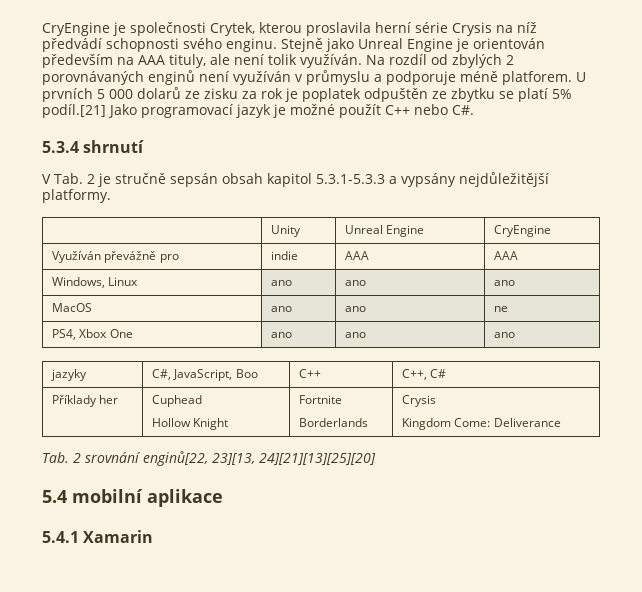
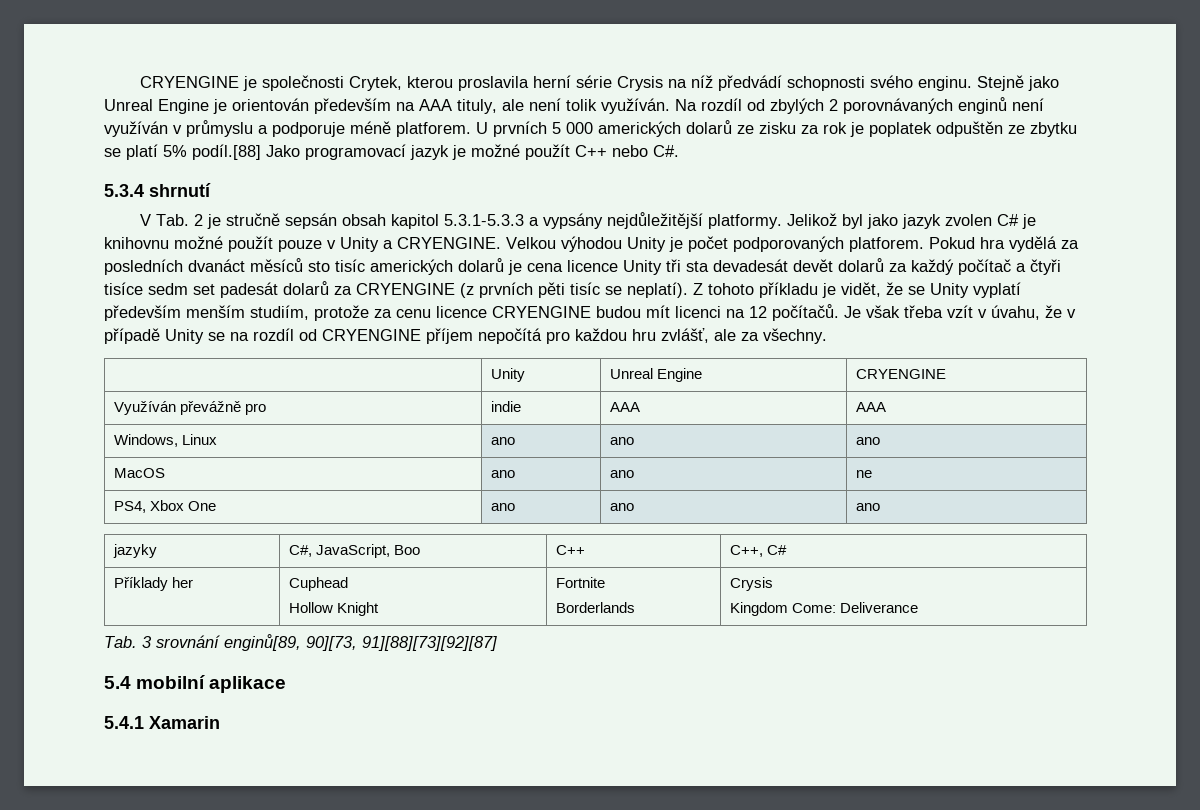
- CryEngine je společnosti Crytek, kterou proslavila herní série Crysis na níž předvádí schopnosti svého enginu.
+ CRYENGINE je společnosti Crytek, kterou proslavila herní série Crysis na níž předvádí schopnosti svého enginu.
- U prvních 5 000 dolarů ze zisku za rok je poplatek odpuštěn ze zbytku se platí 5% podíl.[21] Jako programovací jazyk je možné použít C++ nebo C#.
+ U prvních 5 000 amerických dolarů ze zisku za rok je poplatek odpuštěn ze zbytku se platí 5% podíl.[88] Jako programovací jazyk je možné použít C++ nebo C#.
+ Jelikož byl jako jazyk zvolen C# je knihovnu možné použít pouze v Unity a CRYENGINE. Velkou výhodou Unity je počet podporovaných platforem. Pokud hra vydělá za posledních dvanáct měsíců sto tisíc amerických dolarů je cena licence Unity tři sta devadesát devět dolarů za každý počítač a čtyři tisíce sedm set padesát dolarů za CRYENGINE (z prvních pěti tisíc se neplatí). Z tohoto příkladu je vidět, že se Unity vyplatí především menším studiím, protože za cenu licence CRYENGINE budou mít licenci na 12 počítačů. Je však třeba vzít v úvahu, že v případě Unity se na rozdíl od CRYENGINE příjem nepočítá pro každou hru zvlášť, ale za všechny.
- | Unity | Unreal Engine | CryEngine
+ | Unity | Unreal Engine | CRYENGINE
- Tab. 2 srovnání enginů[22, 23][13, 24][21][13][25][20]
+ Tab. 3 srovnání enginů[89, 90][73, 91][88][73][92][87]

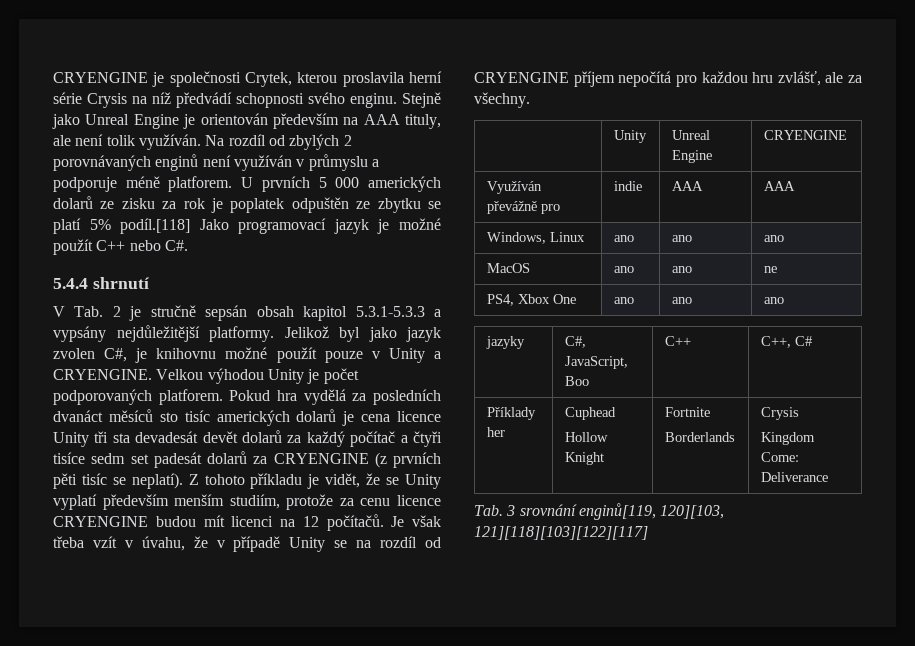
- U prvních 5 000 amerických dolarů ze zisku za rok je poplatek odpuštěn ze zbytku se platí 5% podíl.[88] Jako programovací jazyk je možné použít C++ nebo C#.
+ U prvních 5 000 amerických dolarů ze zisku za rok je poplatek odpuštěn ze zbytku se platí 5% podíl.[118] Jako programovací jazyk je možné použít C++ nebo C#.
- 5.3.4 shrnutí
+ 5.4.4 shrnutí
- Jelikož byl jako jazyk zvolen C# je knihovnu možné použít pouze v Unity a CRYENGINE.
+ Jelikož byl jako jazyk zvolen C#, je knihovnu možné použít pouze v Unity a CRYENGINE.
- Tab. 3 srovnání enginů[89, 90][73, 91][88][73][92][87]
- 5.4 mobilní aplikace
- 5.4.1 Xamarin
+ Tab. 3 srovnání enginů[119, 120][103, 121][118][103][122][117]

